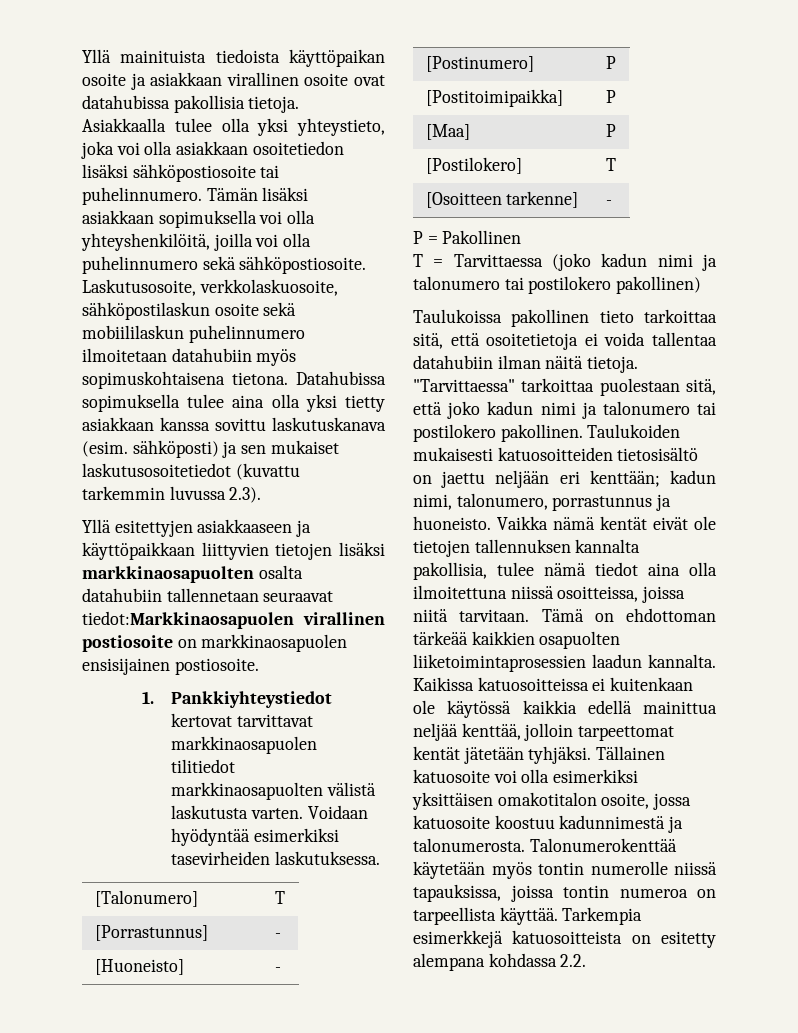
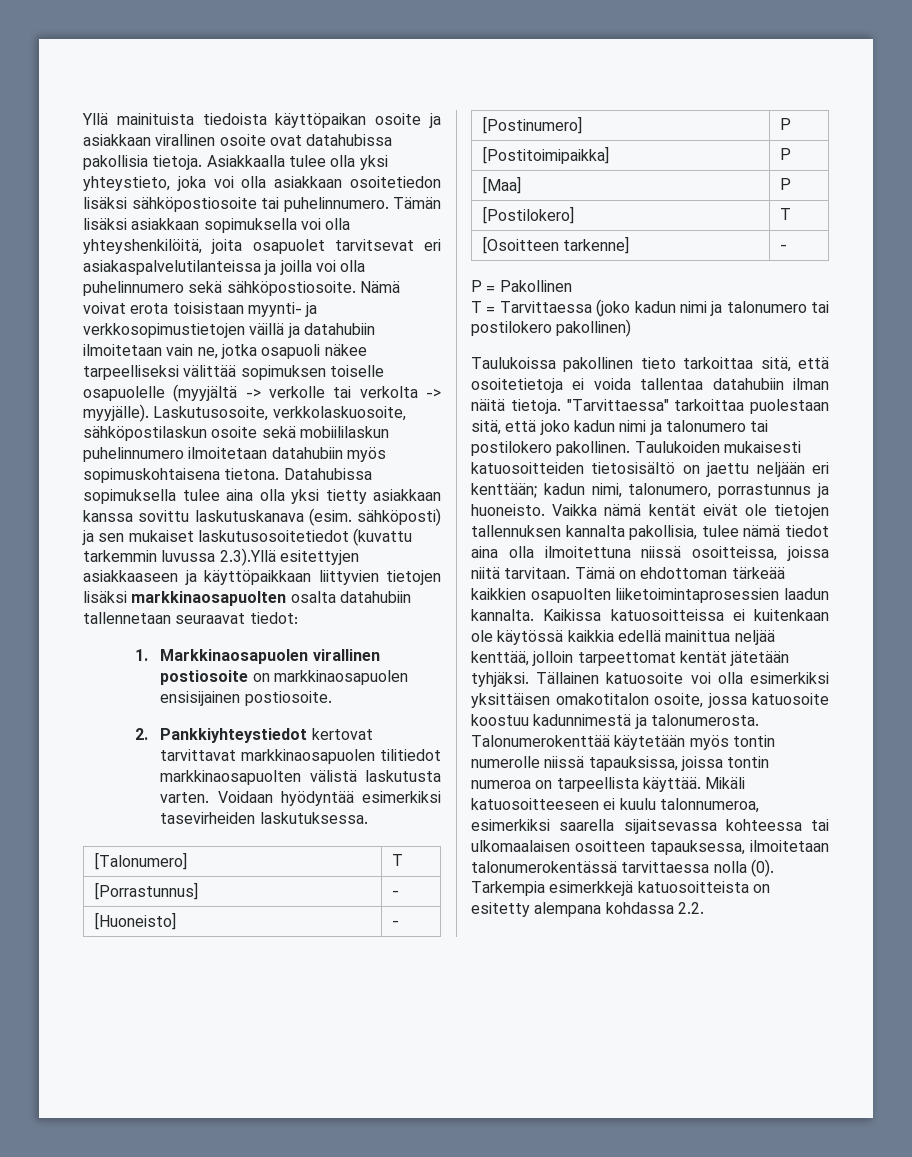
- Tämän lisäksi asiakkaan sopimuksella voi olla yhteyshenkilöitä, joilla voi olla puhelinnumero sekä sähköpostiosoite.
+ Tämän lisäksi asiakkaan sopimuksella voi olla yhteyshenkilöitä, joita osapuolet tarvitsevat eri asiakaspalvelutilanteissa ja joilla voi olla puhelinnumero sekä sähköpostiosoite.
+ Nämä voivat erota toisistaan myynti- ja verkkosopimustietojen väillä ja datahubiin ilmoitetaan vain ne, jotka osapuoli näkee tarpeelliseksi välittää sopimuksen toiselle osapuolelle (myyjältä -> verkolle tai verkolta -> myyjälle).
- Datahubissa sopimuksella tulee aina olla yksi tietty asiakkaan kanssa sovittu laskutuskanava (esim. sähköposti) ja sen mukaiset laskutusosoitetiedot (kuvattu tarkemmin luvussa 2.3).
- Yllä esitettyjen asiakkaaseen ja käyttöpaikkaan liittyvien tietojen lisäksi markkinaosapuolten osalta datahubiin tallennetaan seuraavat tiedot:Markkinaosapuolen virallinen postiosoite on markkinaosapuolen ensisijainen postiosoite.
+ Datahubissa sopimuksella tulee aina olla yksi tietty asiakkaan kanssa sovittu laskutuskanava (esim. sähköposti) ja sen mukaiset laskutusosoitetiedot (kuvattu tarkemmin luvussa 2.3).Yllä esitettyjen asiakkaaseen ja käyttöpaikkaan liittyvien tietojen lisäksi markkinaosapuolten osalta datahubiin tallennetaan seuraavat tiedot:
+ 1. Markkinaosapuolen virallinen postiosoite on markkinaosapuolen ensisijainen postiosoite.
- 1. Pankkiyhteystiedot kertovat tarvittavat markkinaosapuolen tilitiedot markkinaosapuolten välistä laskutusta varten.
+ 2. Pankkiyhteystiedot kertovat tarvittavat markkinaosapuolen tilitiedot markkinaosapuolten välistä laskutusta varten.
+ Mikäli katuosoitteeseen ei kuulu talonnumeroa, esimerkiksi saarella sijaitsevassa kohteessa tai ulkomaalaisen osoitteen tapauksessa, ilmoitetaan talonumerokentässä tarvittaessa nolla (0).

